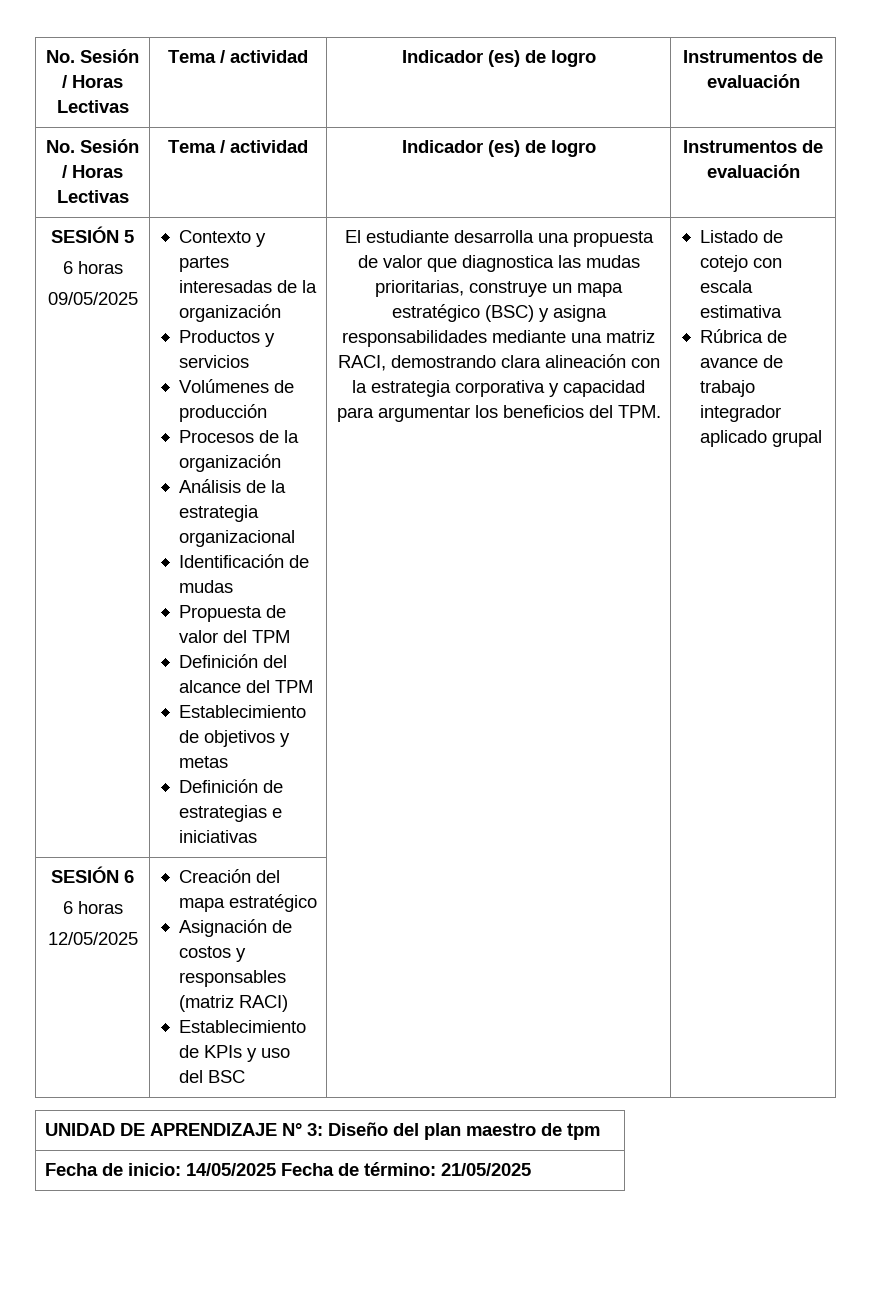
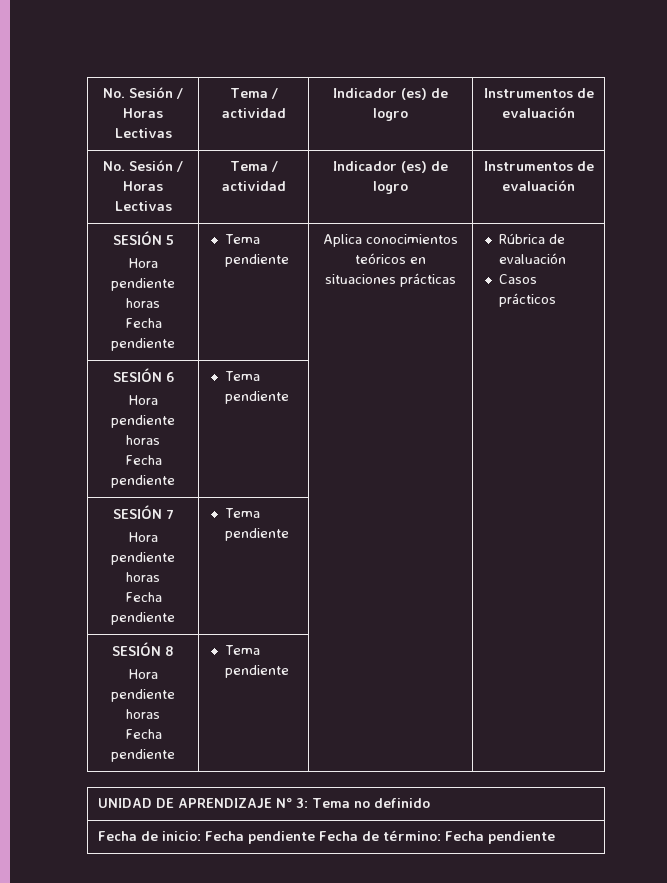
  SESIÓN 5
- 6 horas
- 09/05/2025 | Contexto y partes interesadas de la organización
- Productos y servicios
- Volúmenes de producción
- Procesos de la organización
- Análisis de la estrategia organizacional
- Identificación de mudas
- Propuesta de valor del TPM
- Definición del alcance del TPM
- Establecimiento de objetivos y metas
- Definición de estrategias e iniciativas | El estudiante desarrolla una propuesta de valor que diagnostica las mudas prioritarias, construye un mapa estratégico (BSC) y asigna responsabilidades mediante una matriz RACI, demostrando clara alineación con la estrategia corporativa y capacidad para argumentar los beneficios del TPM. | Listado de cotejo con escala estimativa
- Rúbrica de avance de trabajo integrador aplicado grupal
+ Hora pendiente horas
+ Fecha pendiente | Tema pendiente | Aplica conocimientos teóricos en situaciones prácticas | Rúbrica de evaluación
+ Casos prácticos
  SESIÓN 6
- 6 horas
- 12/05/2025 | Creación del mapa estratégico
- Asignación de costos y responsables (matriz RACI)
- Establecimiento de KPIs y uso del BSC | |
+ Hora pendiente horas
+ Fecha pendiente | Tema pendiente | |
+ SESIÓN 7
+ Hora pendiente horas
+ Fecha pendiente | Tema pendiente | |
+ SESIÓN 8
+ Hora pendiente horas
+ Fecha pendiente | Tema pendiente | |
- UNIDAD DE APRENDIZAJE N° 3: Diseño del plan maestro de tpm
+ UNIDAD DE APRENDIZAJE N° 3: Tema no definido
- Fecha de inicio: 14/05/2025 Fecha de término: 21/05/2025
+ Fecha de inicio: Fecha pendiente Fecha de término: Fecha pendiente

